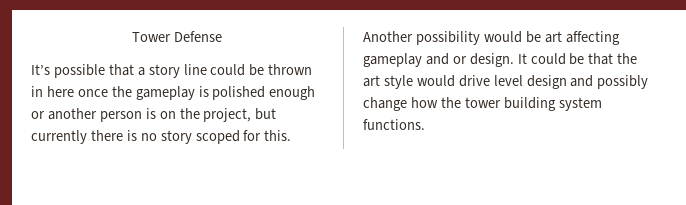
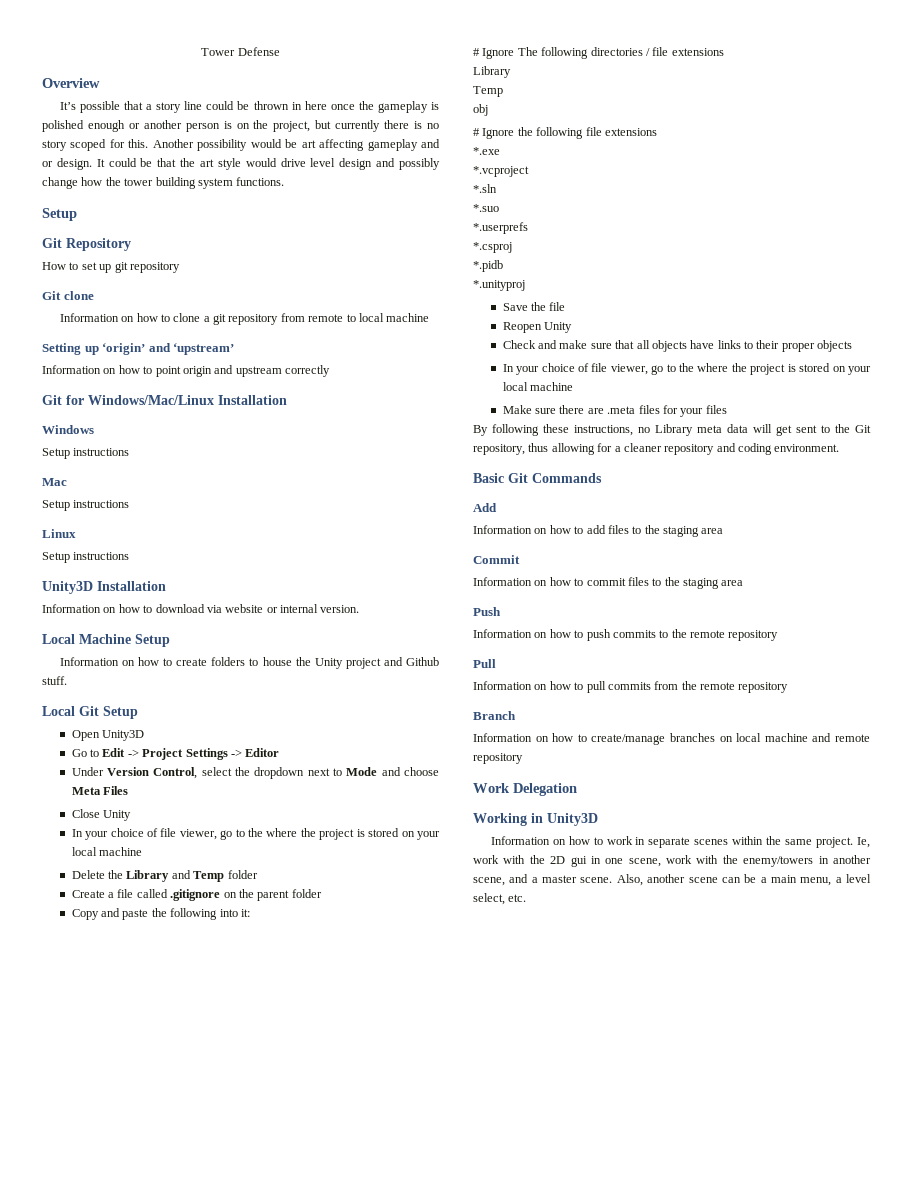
+ Overview
  It could be that the art style would drive level design and possibly change how the tower building system functions.
+ Setup
+ Git Repository
+ How to set up git repository
+ Git clone
+ Information on how to clone a git repository from remote to local machine
+ Setting up ‘origin’ and ‘upstream’
+ Information on how to point origin and upstream correctly
+ Git for Windows/Mac/Linux Installation
+ Windows
+ Setup instructions
+ Mac
+ Setup instructions
+ Linux
+ Setup instructions
+ Unity3D Installation
+ Information on how to download via website or internal version.
+ Local Machine Setup
+ Information on how to create folders to house the Unity project and Github stuff.
+ Local Git Setup
+ Open Unity3D
+ Go to Edit -> Project Settings -> Editor
+ Under Version Control, select the dropdown next to Mode and choose Meta Files
+ Close Unity
+ In your choice of file viewer, go to the where the project is stored on your local machine
+ Delete the Library and Temp folder
+ Create a file called .gitignore on the parent folder
+ Copy and paste the following into it:
+ # Ignore The following directories / file extensions
+ Library
+ Temp
+ obj
+ # Ignore the following file extensions
+ *.exe
+ *.vcproject
+ *.sln
+ *.suo
+ *.userprefs
+ *.csproj
+ *.pidb
+ *.unityproj
+ Save the file
+ Reopen Unity
+ Check and make sure that all objects have links to their proper objects
+ In your choice of file viewer, go to the where the project is stored on your local machine
+ Make sure there are .meta files for your files
+ By following these instructions, no Library meta data will get sent to the Git repository, thus allowing for a cleaner repository and coding environment.
+ Basic Git Commands
+ Add
+ Information on how to add files to the staging area
+ Commit
+ Information on how to commit files to the staging area
+ Push
+ Information on how to push commits to the remote repository
+ Pull
+ Information on how to pull commits from the remote repository
+ Branch
+ Information on how to create/manage branches on local machine and remote repository
+ Work Delegation
+ Working in Unity3D
+ Information on how to work in separate scenes within the same project. Ie, work with the 2D gui in one scene, work with the enemy/towers in another scene, and a master scene. Also, another scene can be a main menu, a level select, etc.

